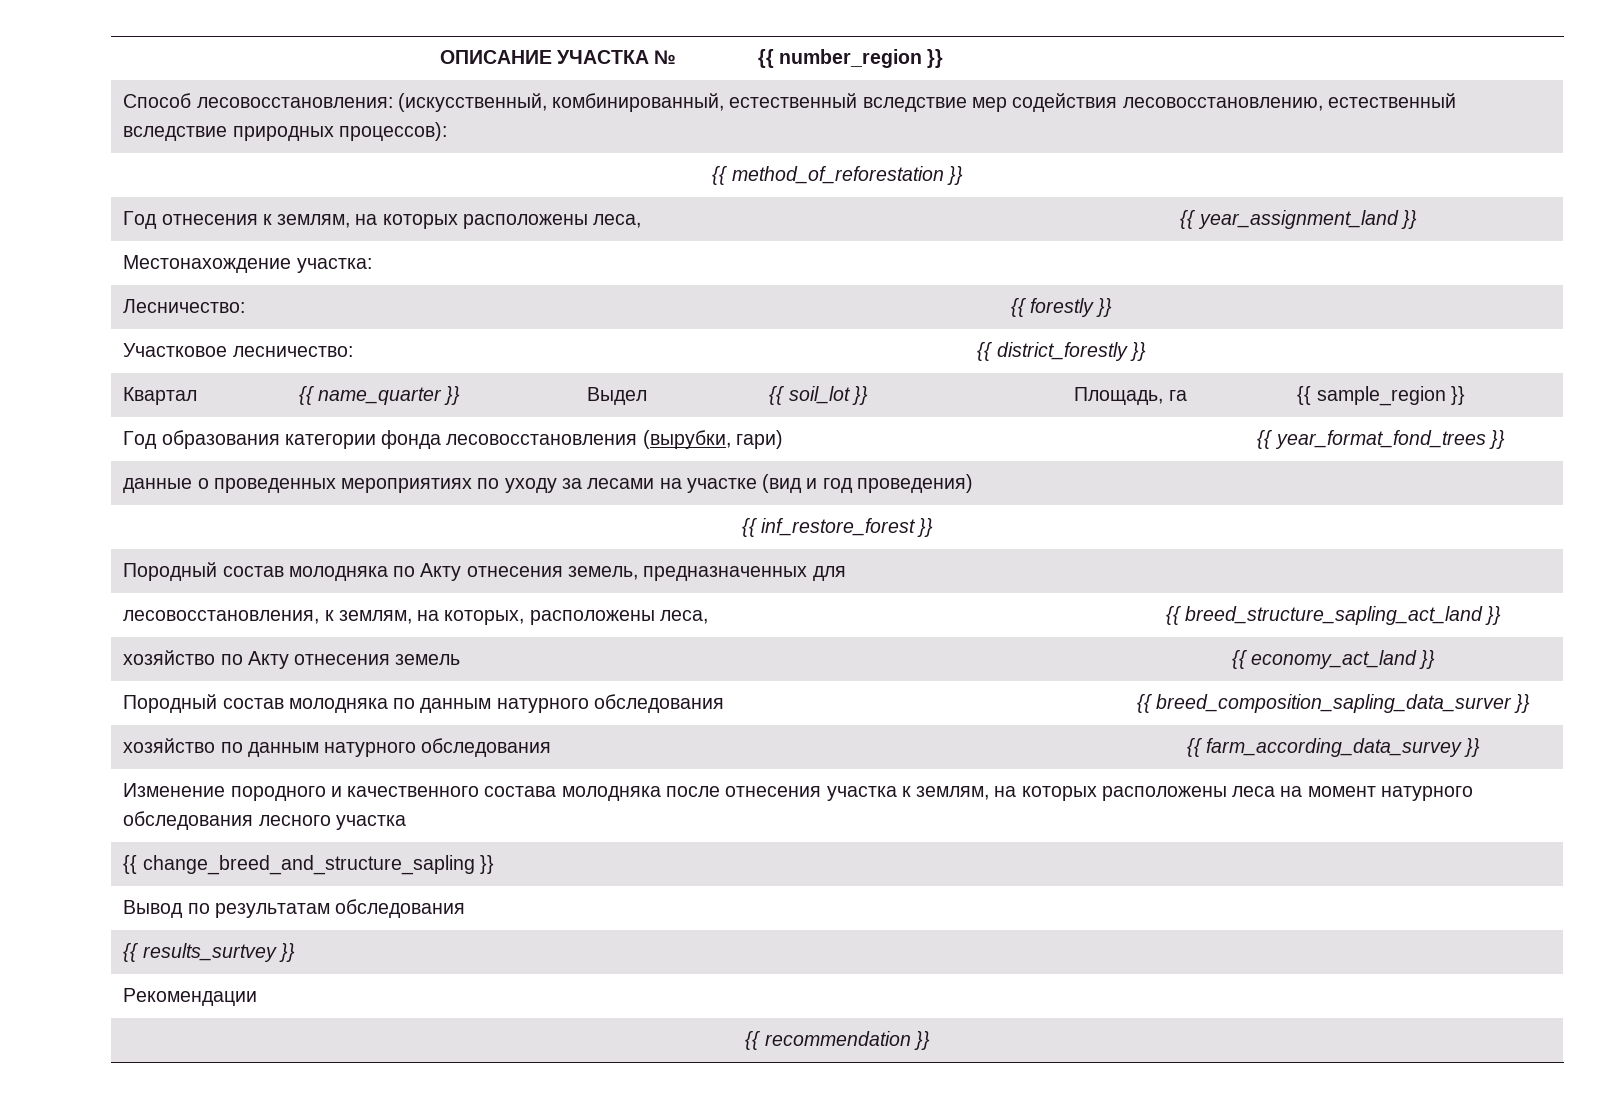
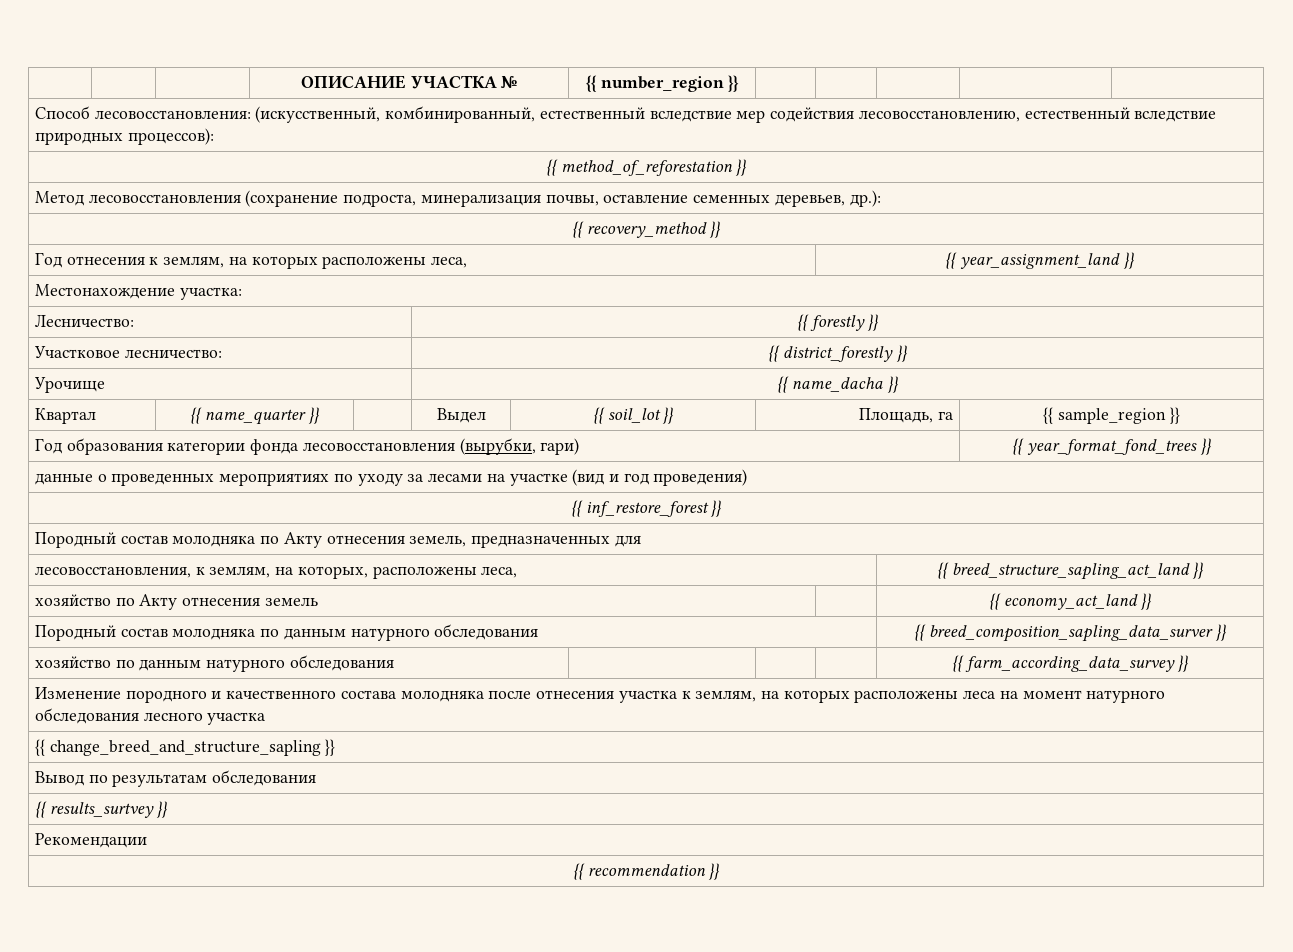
+ Метод лесовосстановления (сохранение подроста, минерализация почвы, оставление семенных деревьев, др.):
+ {{ recovery_method }}
+ Урочище | {{ name_dacha }}

